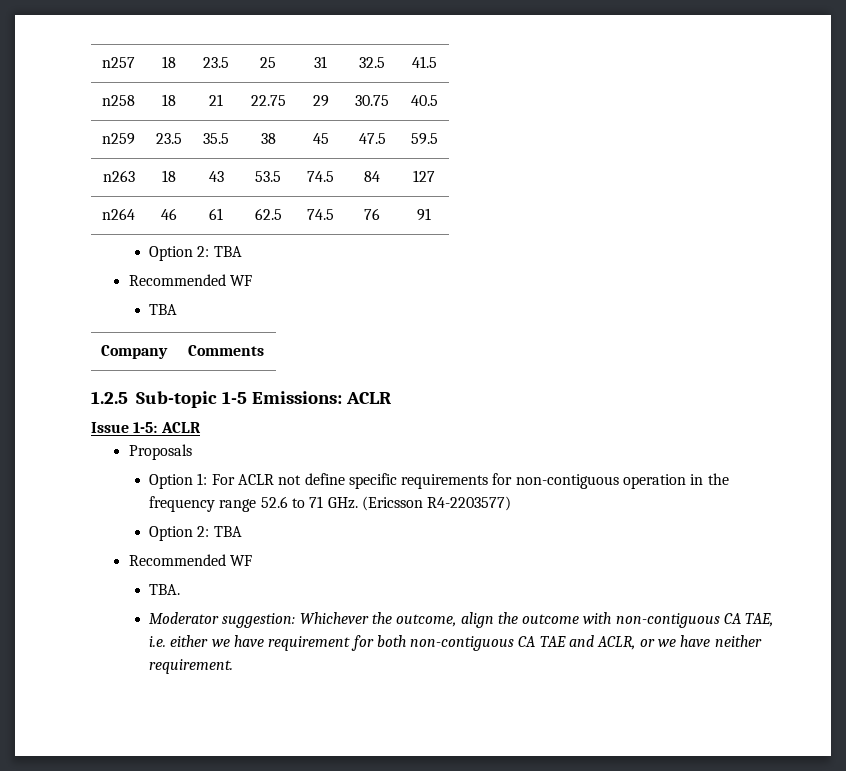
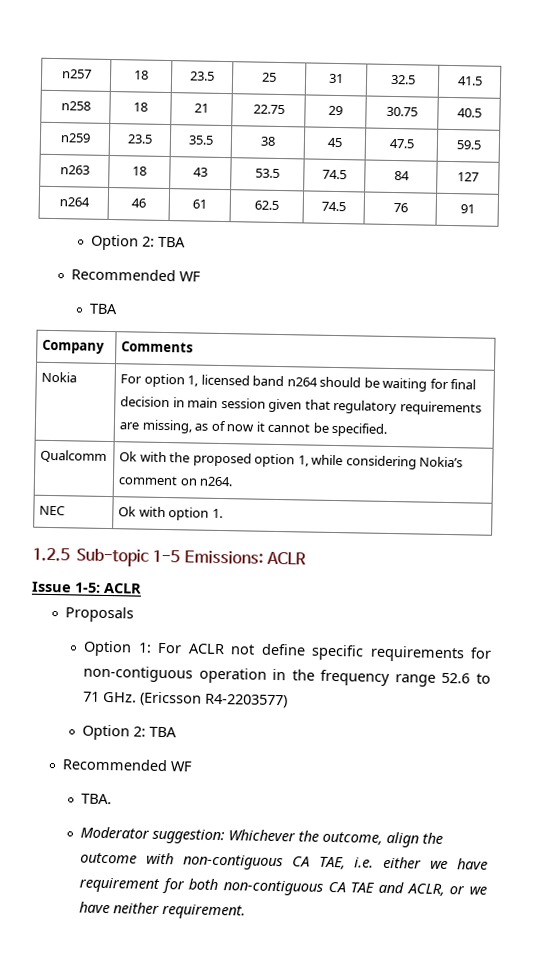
+ Nokia | For option 1, licensed band n264 should be waiting for final decision in main session given that regulatory requirements are missing, as of now it cannot be specified.
+ Qualcomm | Ok with the proposed option 1, while considering Nokia’s comment on n264.
+ NEC | Ok with option 1.

